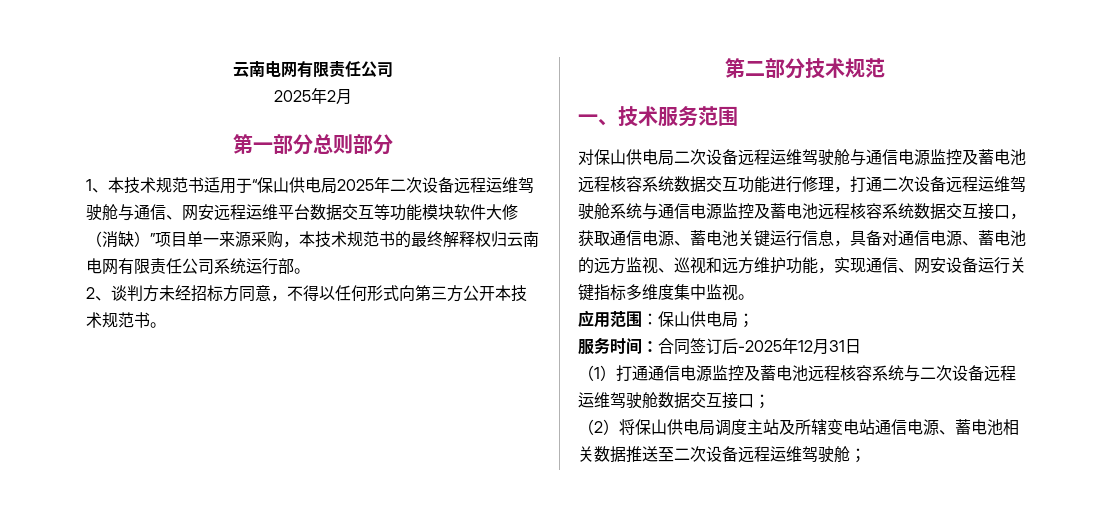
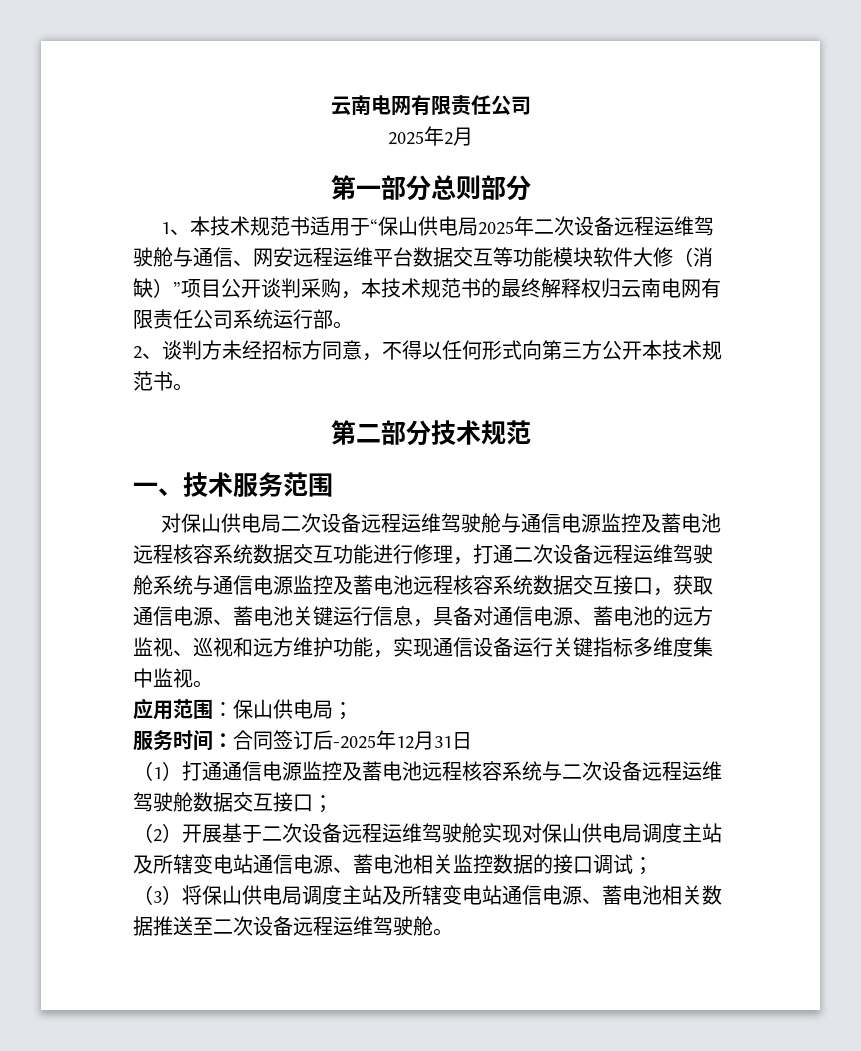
- 1、本技术规范书适用于“保山供电局2025年二次设备远程运维驾驶舱与通信、网安远程运维平台数据交互等功能模块软件大修（消缺）”项目单一来源采购，本技术规范书的最终解释权归云南电网有限责任公司系统运行部。
+ 1、本技术规范书适用于“保山供电局2025年二次设备远程运维驾驶舱与通信、网安远程运维平台数据交互等功能模块软件大修（消缺）”项目公开谈判采购，本技术规范书的最终解释权归云南电网有限责任公司系统运行部。
- 对保山供电局二次设备远程运维驾驶舱与通信电源监控及蓄电池远程核容系统数据交互功能进行修理，打通二次设备远程运维驾驶舱系统与通信电源监控及蓄电池远程核容系统数据交互接口，获取通信电源、蓄电池关键运行信息，具备对通信电源、蓄电池的远方监视、巡视和远方维护功能，实现通信、网安设备运行关键指标多维度集中监视。
+ 对保山供电局二次设备远程运维驾驶舱与通信电源监控及蓄电池远程核容系统数据交互功能进行修理，打通二次设备远程运维驾驶舱系统与通信电源监控及蓄电池远程核容系统数据交互接口，获取通信电源、蓄电池关键运行信息，具备对通信电源、蓄电池的远方监视、巡视和远方维护功能，实现通信设备运行关键指标多维度集中监视。
- （2）将保山供电局调度主站及所辖变电站通信电源、蓄电池相关数据推送至二次设备远程运维驾驶舱；
+ （2）开展基于二次设备远程运维驾驶舱实现对保山供电局调度主站及所辖变电站通信电源、蓄电池相关监控数据的接口调试；
+ （3）将保山供电局调度主站及所辖变电站通信电源、蓄电池相关数据推送至二次设备远程运维驾驶舱。

